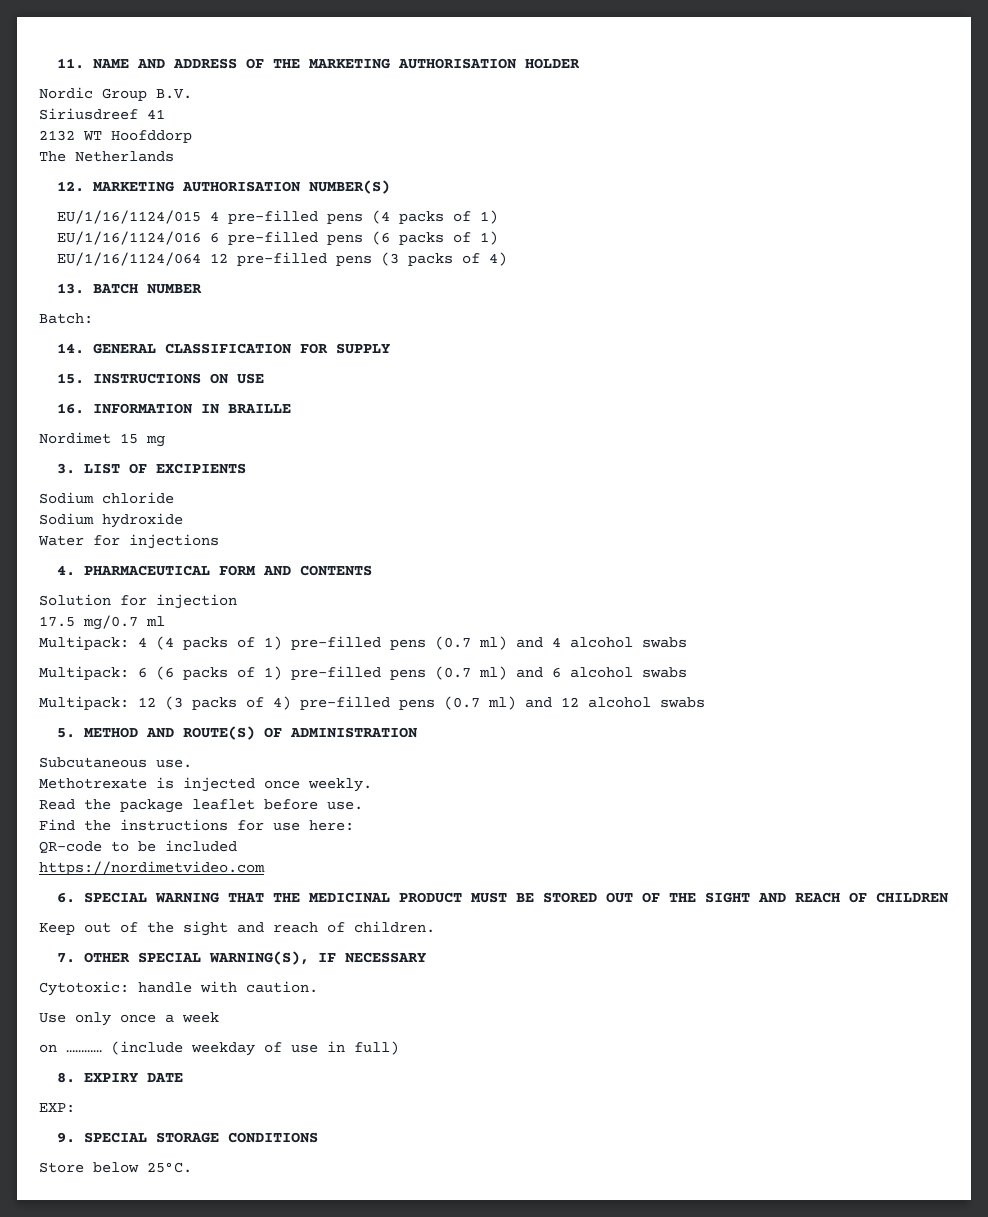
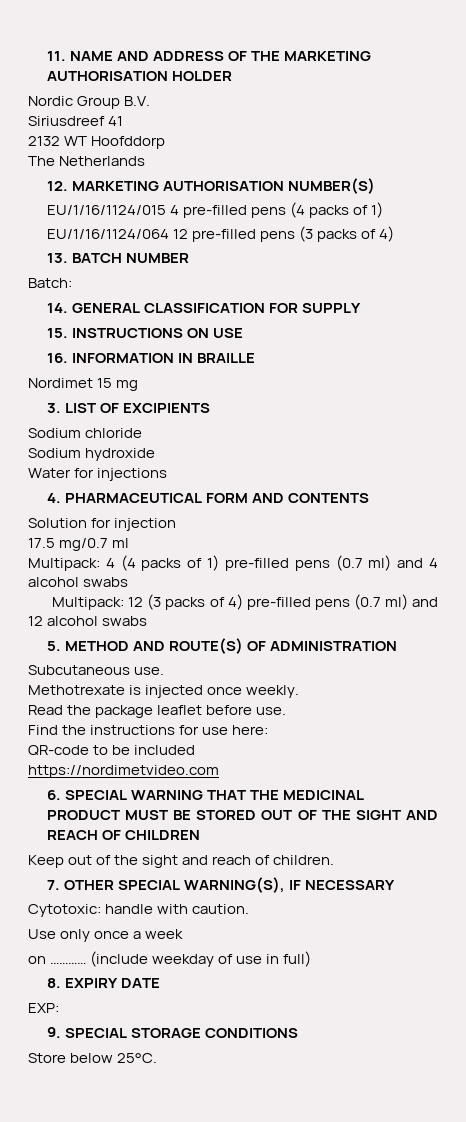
- EU/1/16/1124/016 6 pre-filled pens (6 packs of 1)
- Multipack: 6 (6 packs of 1) pre-filled pens (0.7 ml) and 6 alcohol swabs

